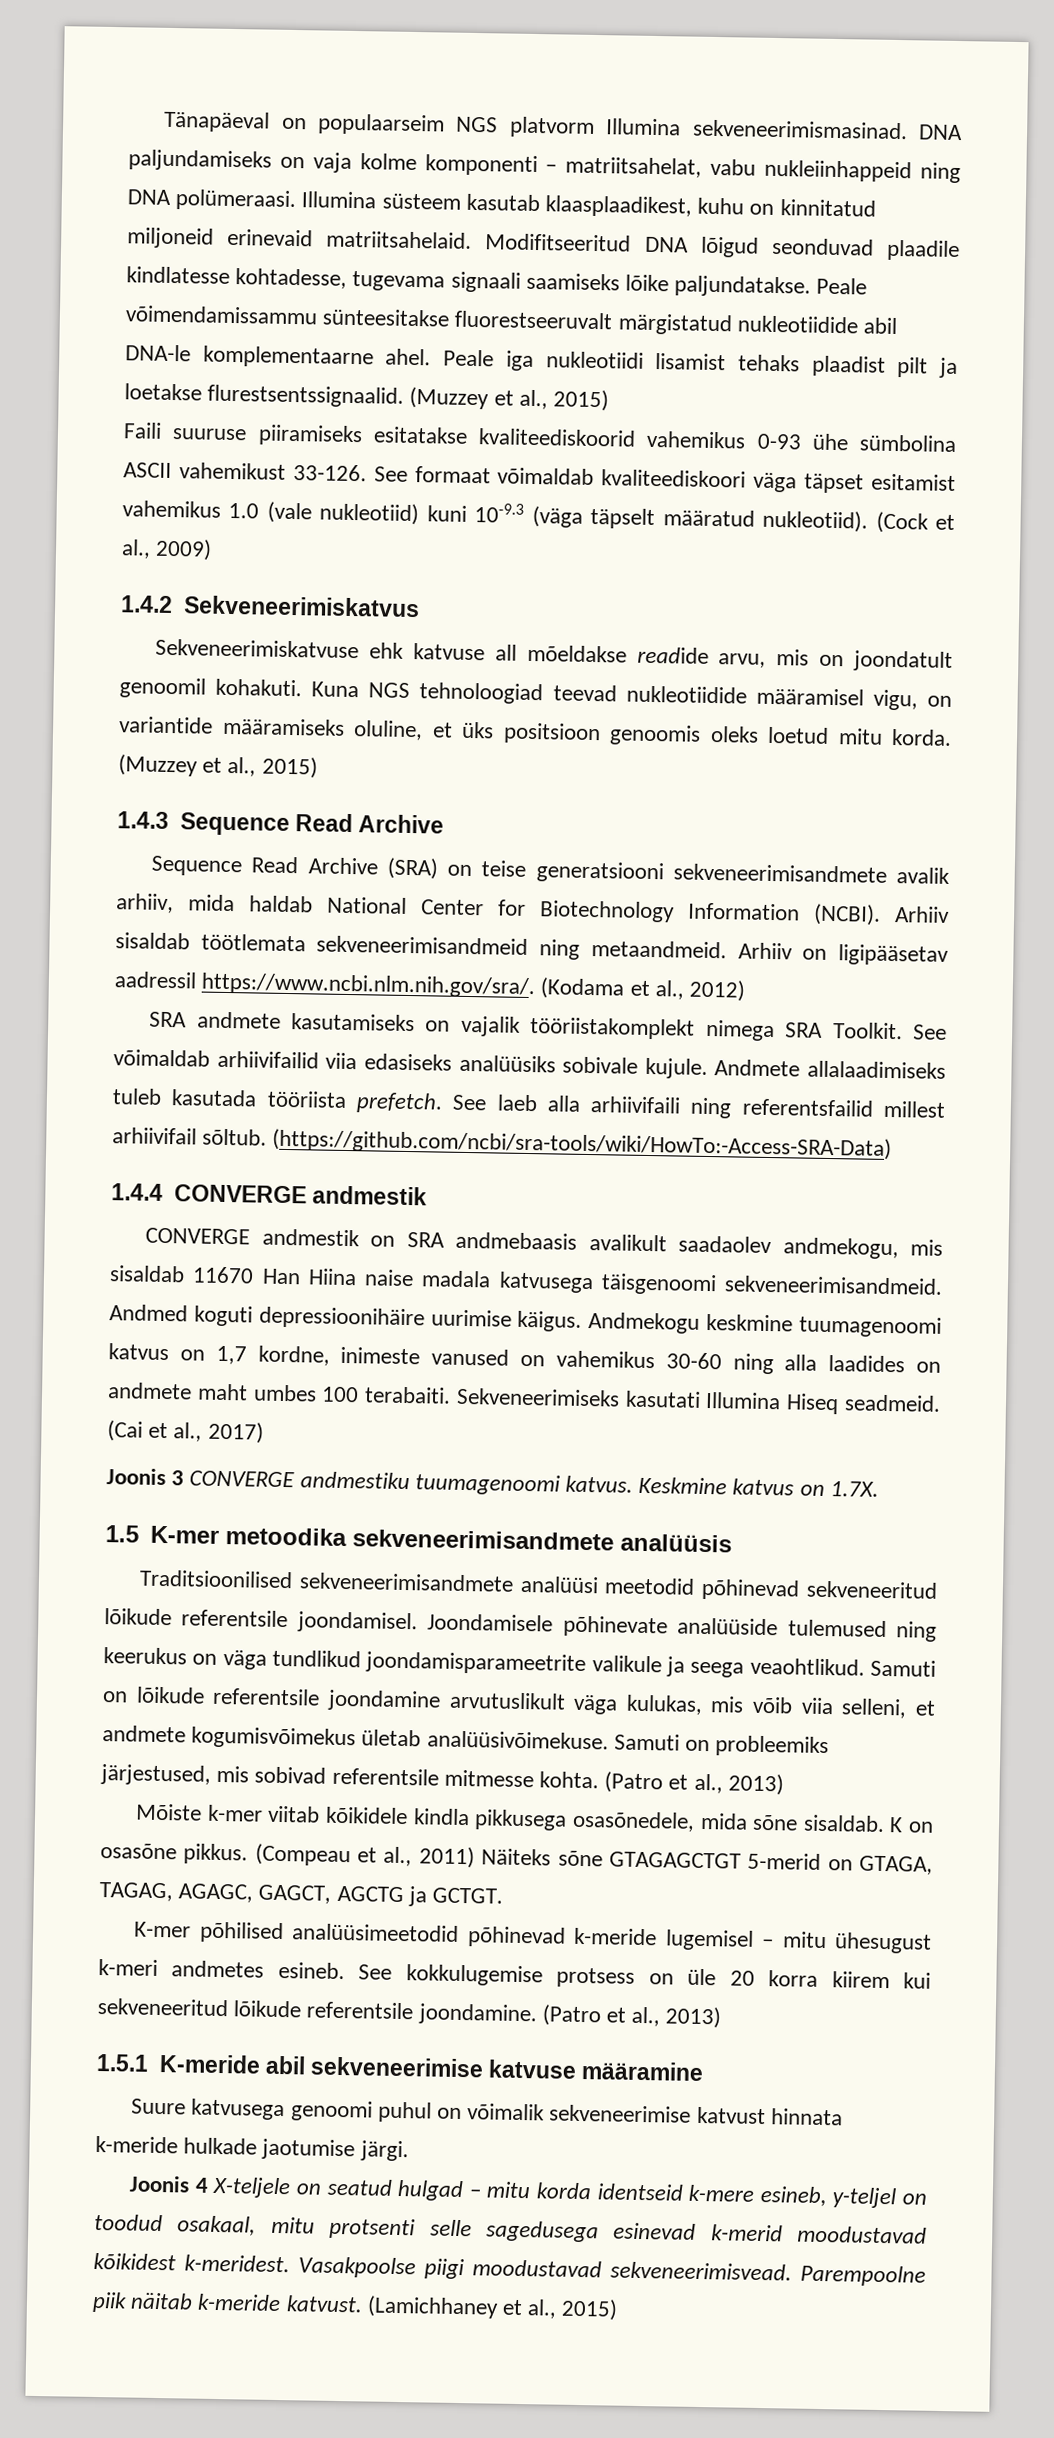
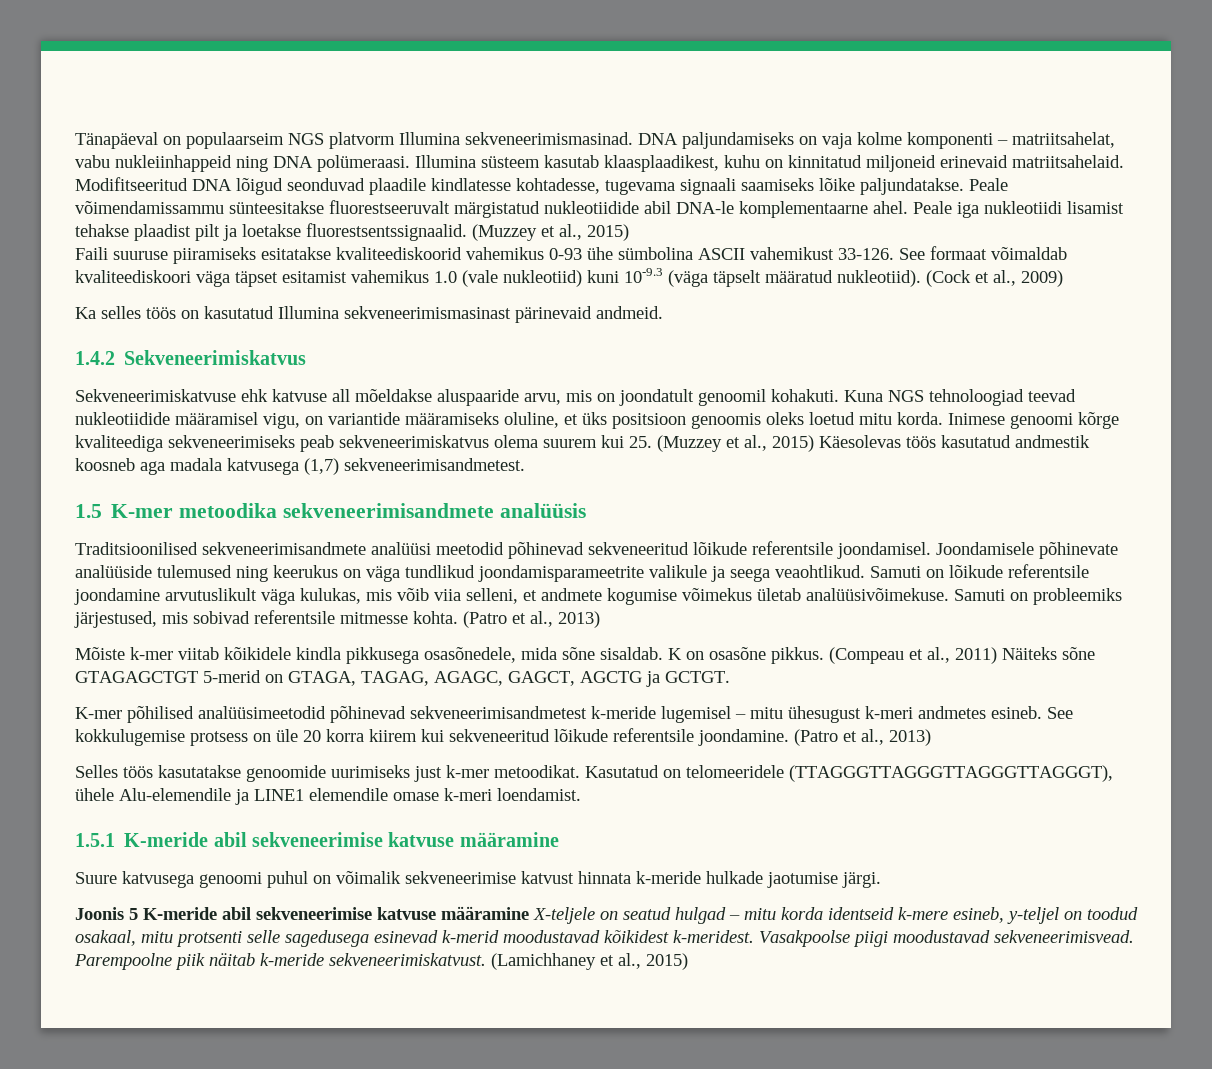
- Peale iga nukleotiidi lisamist tehaks plaadist pilt ja loetakse flurestsentssignaalid.
+ Peale iga nukleotiidi lisamist tehakse plaadist pilt ja loetakse fluorestsentssignaalid.
+ Ka selles töös on kasutatud Illumina sekveneerimismasinast pärinevaid andmeid.
- Sekveneerimiskatvuse ehk katvuse all mõeldakse readide arvu, mis on joondatult genoomil kohakuti.
+ Sekveneerimiskatvuse ehk katvuse all mõeldakse aluspaaride arvu, mis on joondatult genoomil kohakuti.
- Kuna NGS tehnoloogiad teevad nukleotiidide määramisel vigu, on variantide määramiseks oluline, et üks positsioon genoomis oleks loetud mitu korda. (Muzzey et al., 2015)
- 1.4.3 Sequence Read Archive
- Sequence Read Archive (SRA) on teise generatsiooni sekveneerimisandmete avalik arhiiv, mida haldab National Center for Biotechnology Information (NCBI). Arhiiv sisaldab töötlemata sekveneerimisandmeid ning metaandmeid. Arhiiv on ligipääsetav aadressil https://www.ncbi.nlm.nih.gov/sra/. (Kodama et al., 2012)
- SRA andmete kasutamiseks on vajalik tööriistakomplekt nimega SRA Toolkit. See võimaldab arhiivifailid viia edasiseks analüüsiks sobivale kujule. Andmete allalaadimiseks tuleb kasutada tööriista prefetch. See laeb alla arhiivifaili ning referentsfailid millest arhiivifail sõltub. (https://github.com/ncbi/sra-tools/wiki/HowTo:-Access-SRA-Data)
- 1.4.4 CONVERGE andmestik
- CONVERGE andmestik on SRA andmebaasis avalikult saadaolev andmekogu, mis sisaldab 11670 Han Hiina naise madala katvusega täisgenoomi sekveneerimisandmeid. Andmed koguti depressioonihäire uurimise käigus. Andmekogu keskmine tuumagenoomi katvus on 1,7 kordne, inimeste vanused on vahemikus 30-60 ning alla laadides on andmete maht umbes 100 terabaiti. Sekveneerimiseks kasutati Illumina Hiseq seadmeid. (Cai et al., 2017)
- Joonis 3 CONVERGE andmestiku tuumagenoomi katvus. Keskmine katvus on 1.7X.
+ Kuna NGS tehnoloogiad teevad nukleotiidide määramisel vigu, on variantide määramiseks oluline, et üks positsioon genoomis oleks loetud mitu korda. Inimese genoomi kõrge kvaliteediga sekveneerimiseks peab sekveneerimiskatvus olema suurem kui 25. (Muzzey et al., 2015) Käesolevas töös kasutatud andmestik koosneb aga madala katvusega (1,7) sekveneerimisandmetest.
- Samuti on lõikude referentsile joondamine arvutuslikult väga kulukas, mis võib viia selleni, et andmete kogumisvõimekus ületab analüüsivõimekuse.
+ Samuti on lõikude referentsile joondamine arvutuslikult väga kulukas, mis võib viia selleni, et andmete kogumise võimekus ületab analüüsivõimekuse.
- K-mer põhilised analüüsimeetodid põhinevad k-meride lugemisel – mitu ühesugust k-meri andmetes esineb.
+ K-mer põhilised analüüsimeetodid põhinevad sekveneerimisandmetest k-meride lugemisel – mitu ühesugust k-meri andmetes esineb.
+ Selles töös kasutatakse genoomide uurimiseks just k-mer metoodikat. Kasutatud on telomeeridele (TTAGGGTTAGGGTTAGGGTTAGGGT), ühele Alu-elemendile ja LINE1 elemendile omase k-meri loendamist.
- Joonis 4 X-teljele on seatud hulgad – mitu korda identseid k-mere esineb, y-teljel on toodud osakaal, mitu protsenti selle sagedusega esinevad k-merid moodustavad kõikidest k-meridest.
+ Joonis 5 K-meride abil sekveneerimise katvuse määramine X-teljele on seatud hulgad – mitu korda identseid k-mere esineb, y-teljel on toodud osakaal, mitu protsenti selle sagedusega esinevad k-merid moodustavad kõikidest k-meridest.
- Parempoolne piik näitab k-meride katvust.
+ Parempoolne piik näitab k-meride sekveneerimiskatvust.

